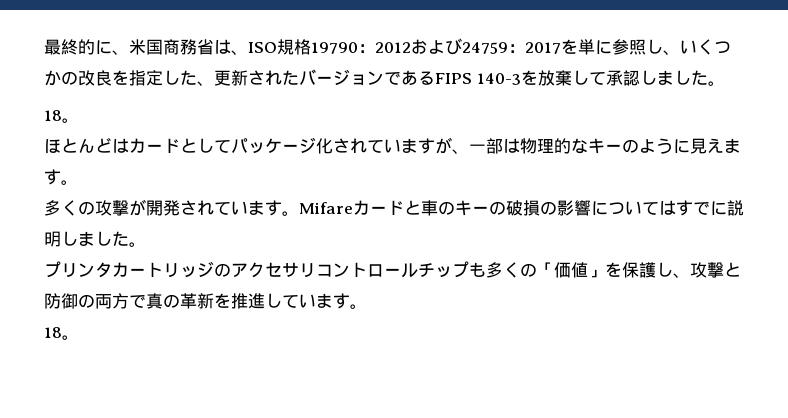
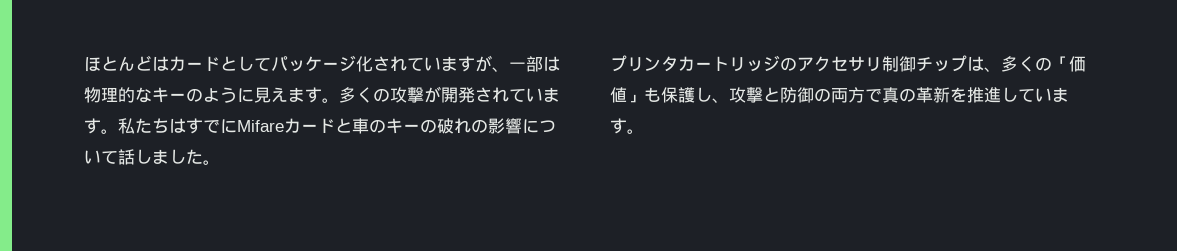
- 最終的に、米国商務省は、ISO規格19790：2012および24759：2017を単に参照し、いくつかの改良を指定した、更新されたバージョンであるFIPS 140-3を放棄して承認しました。
- 18。
- ほとんどはカードとしてパッケージ化されていますが、一部は物理的なキーのように見えます。
- 多くの攻撃が開発されています。
+ ほとんどはカードとしてパッケージ化されていますが、一部は物理的なキーのように見えます。多くの攻撃が開発されています。
- Mifareカードと車のキーの破損の影響についてはすでに説明しました。
+ 私たちはすでにMifareカードと車のキーの破れの影響について話しました。
- プリンタカートリッジのアクセサリコントロールチップも多くの「価値」を保護し、攻撃と防御の両方で真の革新を推進しています。
- 18。
+ プリンタカートリッジのアクセサリ制御チップは、多くの「価値」も保護し、攻撃と防御の両方で真の革新を推進しています。

